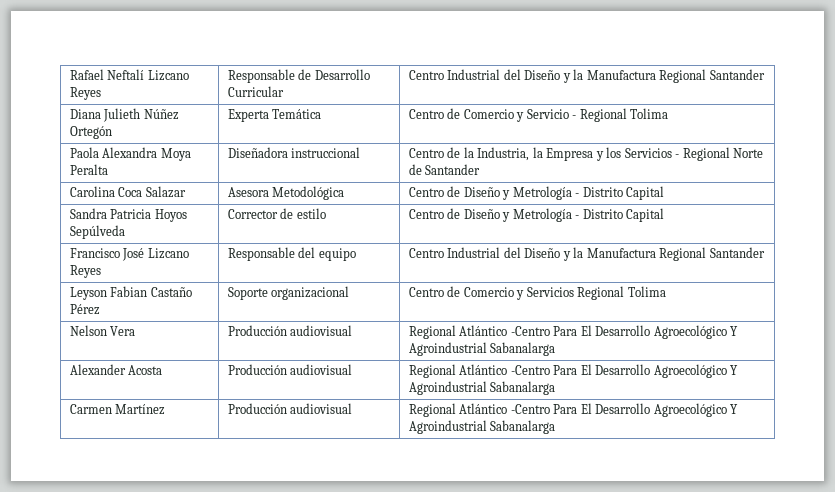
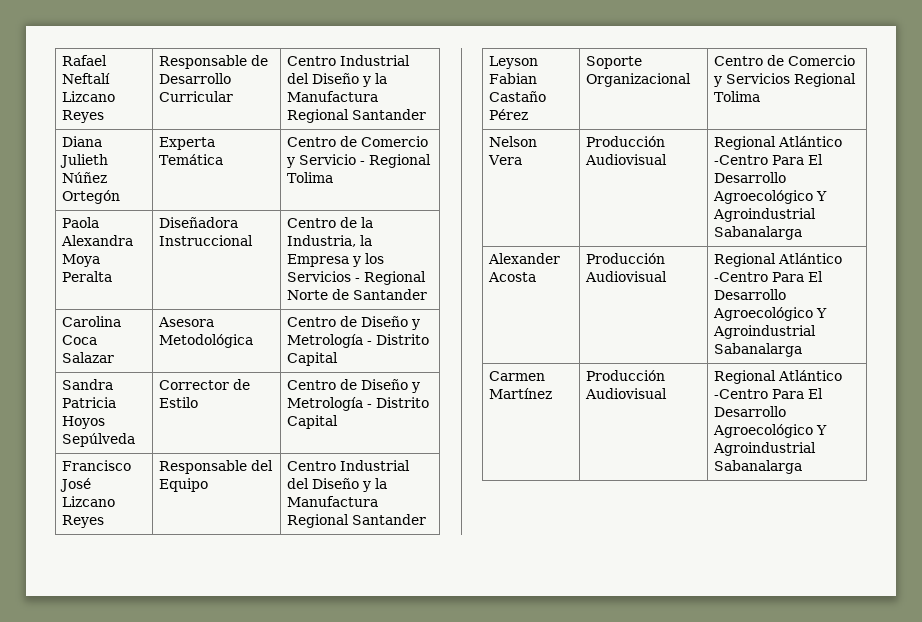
- Paola Alexandra Moya Peralta | Diseñadora instruccional | Centro de la Industria, la Empresa y los Servicios - Regional Norte de Santander
+ Paola Alexandra Moya Peralta | Diseñadora Instruccional | Centro de la Industria, la Empresa y los Servicios - Regional Norte de Santander
- Sandra Patricia Hoyos Sepúlveda | Corrector de estilo | Centro de Diseño y Metrología - Distrito Capital
+ Sandra Patricia Hoyos Sepúlveda | Corrector de Estilo | Centro de Diseño y Metrología - Distrito Capital
- Francisco José Lizcano Reyes | Responsable del equipo | Centro Industrial del Diseño y la Manufactura Regional Santander
+ Francisco José Lizcano Reyes | Responsable del Equipo | Centro Industrial del Diseño y la Manufactura Regional Santander
- Leyson Fabian Castaño Pérez | Soporte organizacional | Centro de Comercio y Servicios Regional Tolima
+ Leyson Fabian Castaño Pérez | Soporte Organizacional | Centro de Comercio y Servicios Regional Tolima
- Nelson Vera | Producción audiovisual | Regional Atlántico -Centro Para El Desarrollo Agroecológico Y Agroindustrial Sabanalarga
+ Nelson Vera | Producción Audiovisual | Regional Atlántico -Centro Para El Desarrollo Agroecológico Y Agroindustrial Sabanalarga
- Alexander Acosta | Producción audiovisual | Regional Atlántico -Centro Para El Desarrollo Agroecológico Y Agroindustrial Sabanalarga
+ Alexander Acosta | Producción Audiovisual | Regional Atlántico -Centro Para El Desarrollo Agroecológico Y Agroindustrial Sabanalarga
- Carmen Martínez | Producción audiovisual | Regional Atlántico -Centro Para El Desarrollo Agroecológico Y Agroindustrial Sabanalarga
+ Carmen Martínez | Producción Audiovisual | Regional Atlántico -Centro Para El Desarrollo Agroecológico Y Agroindustrial Sabanalarga

